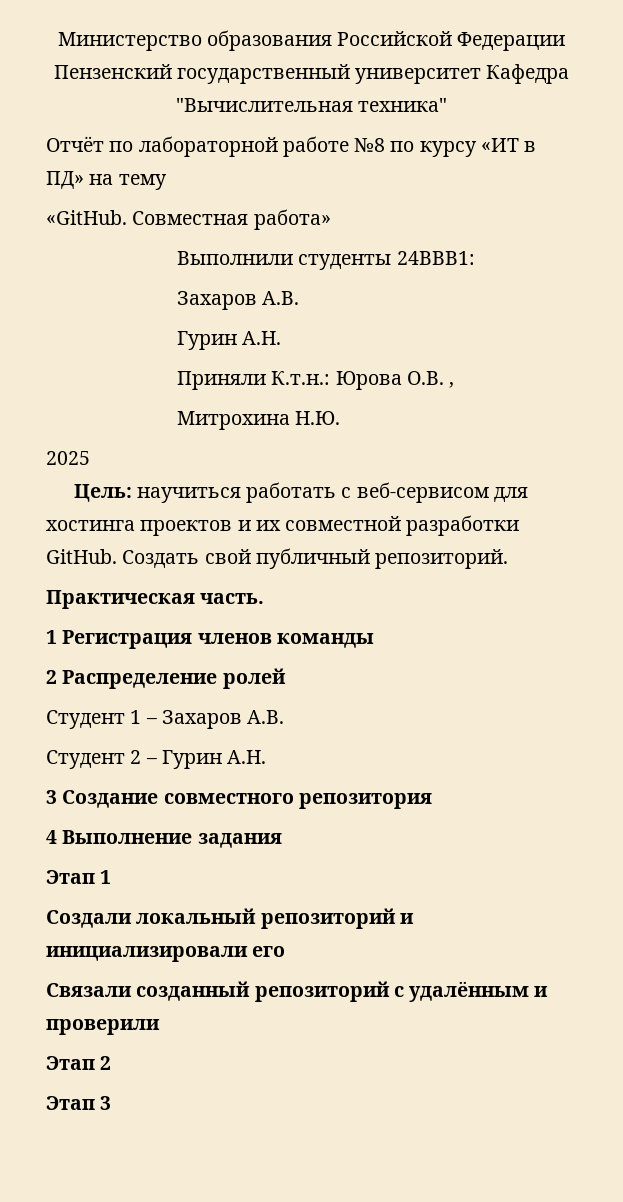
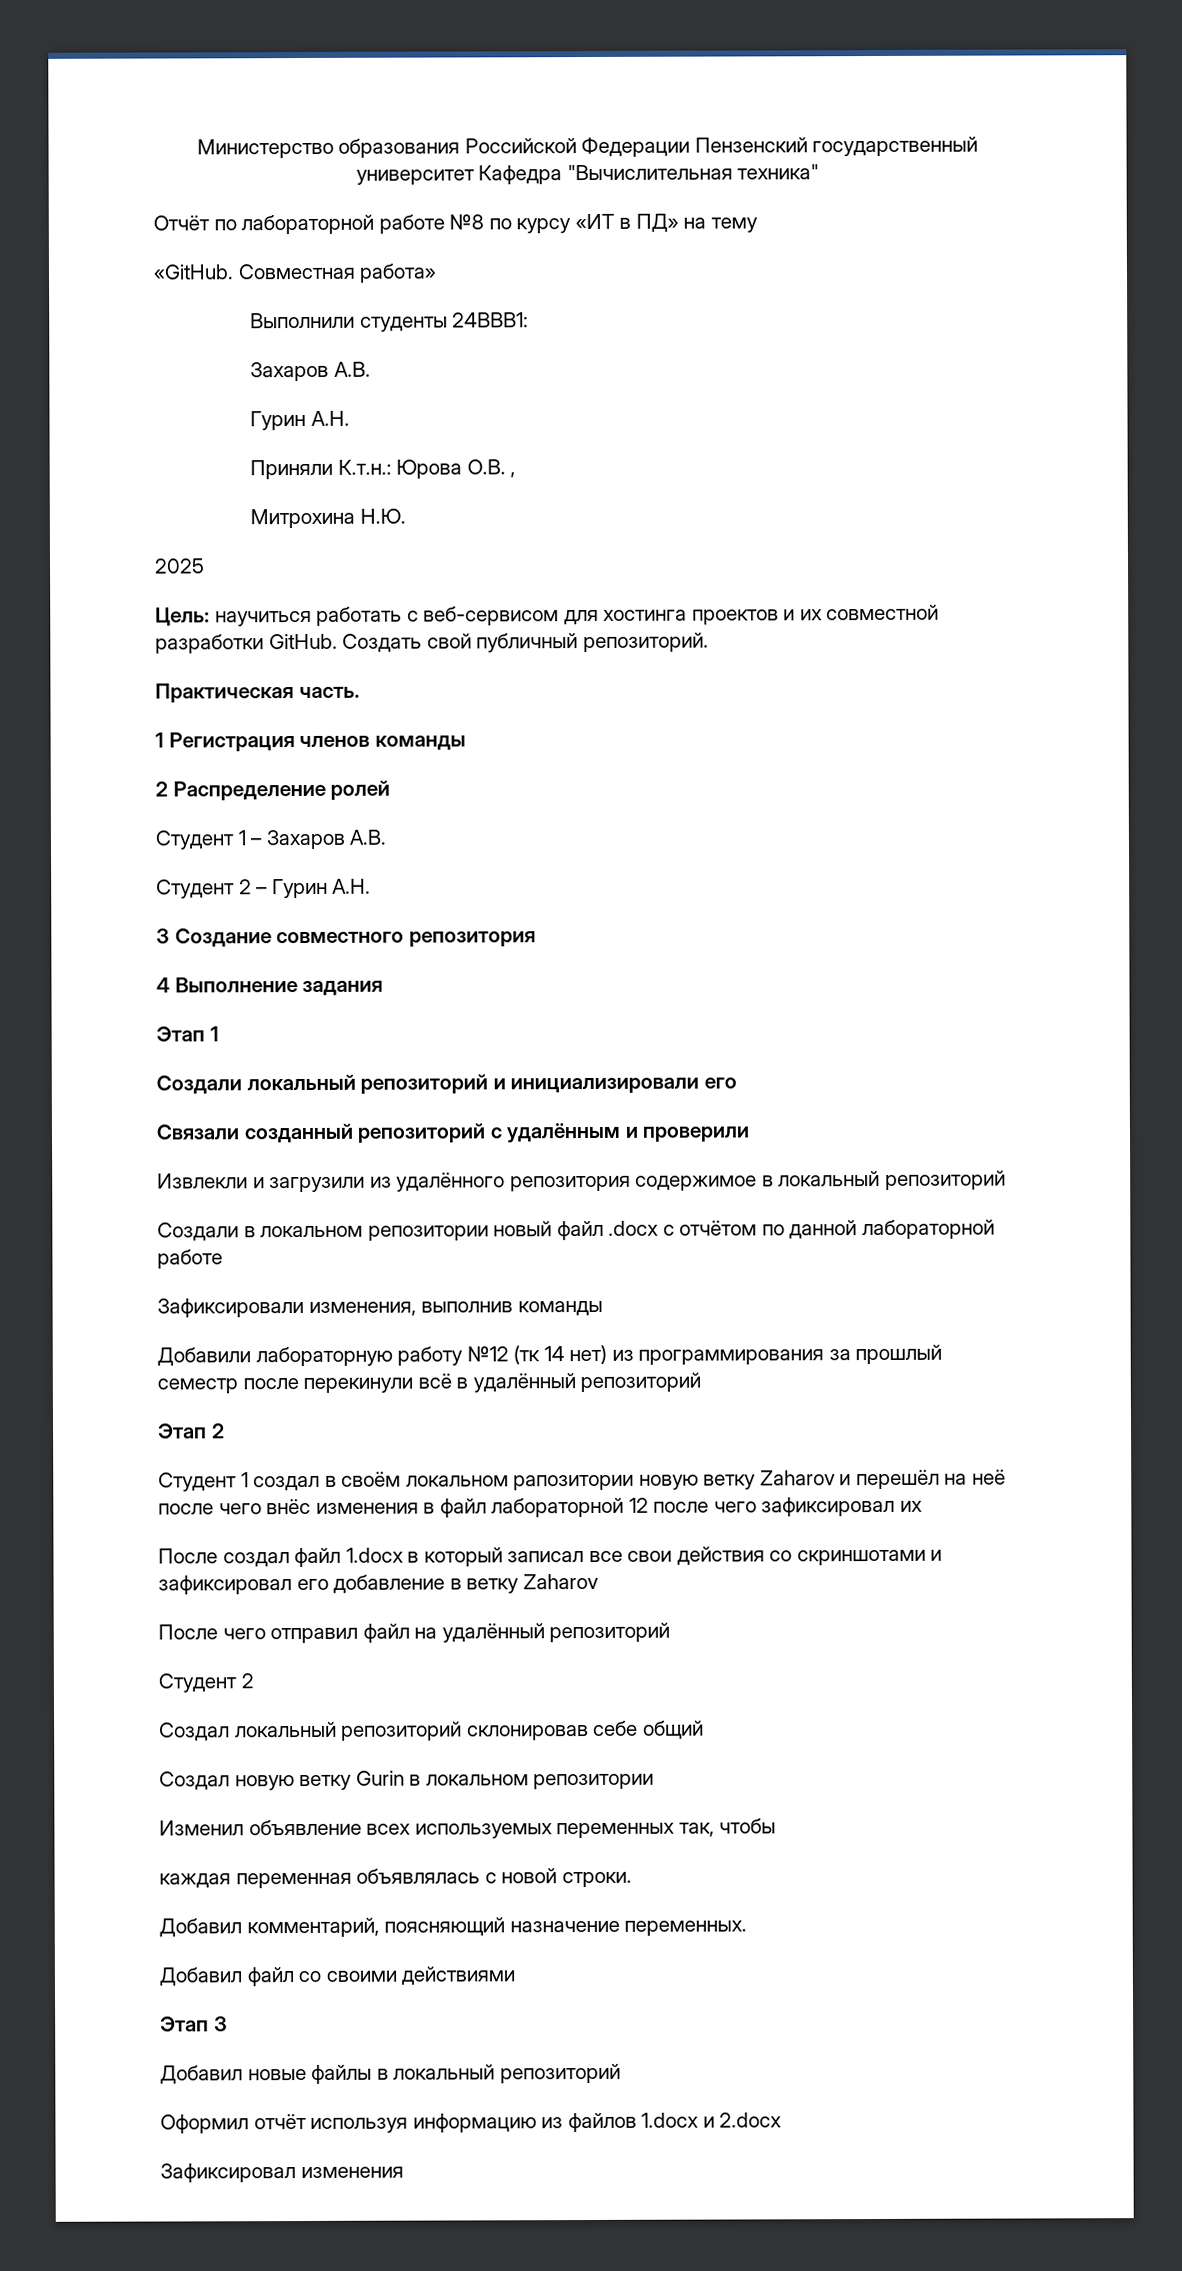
+ Извлекли и загрузили из удалённого репозитория содержимое в локальный репозиторий
+ Создали в локальном репозитории новый файл .docx с отчётом по данной лабораторной работе
+ Зафиксировали изменения, выполнив команды
+ Добавили лабораторную работу №12 (тк 14 нет) из программирования за прошлый семестр после перекинули всё в удалённый репозиторий
  Этап 2
+ Студент 1 создал в своём локальном рапозитории новую ветку Zaharov и перешёл на неё после чего внёс изменения в файл лабораторной 12 после чего зафиксировал их
+ После создал файл 1.docx в который записал все свои действия со скриншотами и зафиксировал его добавление в ветку Zaharov
+ После чего отправил файл на удалённый репозиторий
+ Студент 2
+ Создал локальный репозиторий склонировав себе общий
+ Создал новую ветку Gurin в локальном репозитории
+ Изменил объявление всех используемых переменных так, чтобы
+ каждая переменная объявлялась с новой строки.
+ Добавил комментарий, поясняющий назначение переменных.
+ Добавил файл со своими действиями
  Этап 3
+ Добавил новые файлы в локальный репозиторий
+ Оформил отчёт используя информацию из файлов 1.docx и 2.docx
+ Зафиксировал изменения

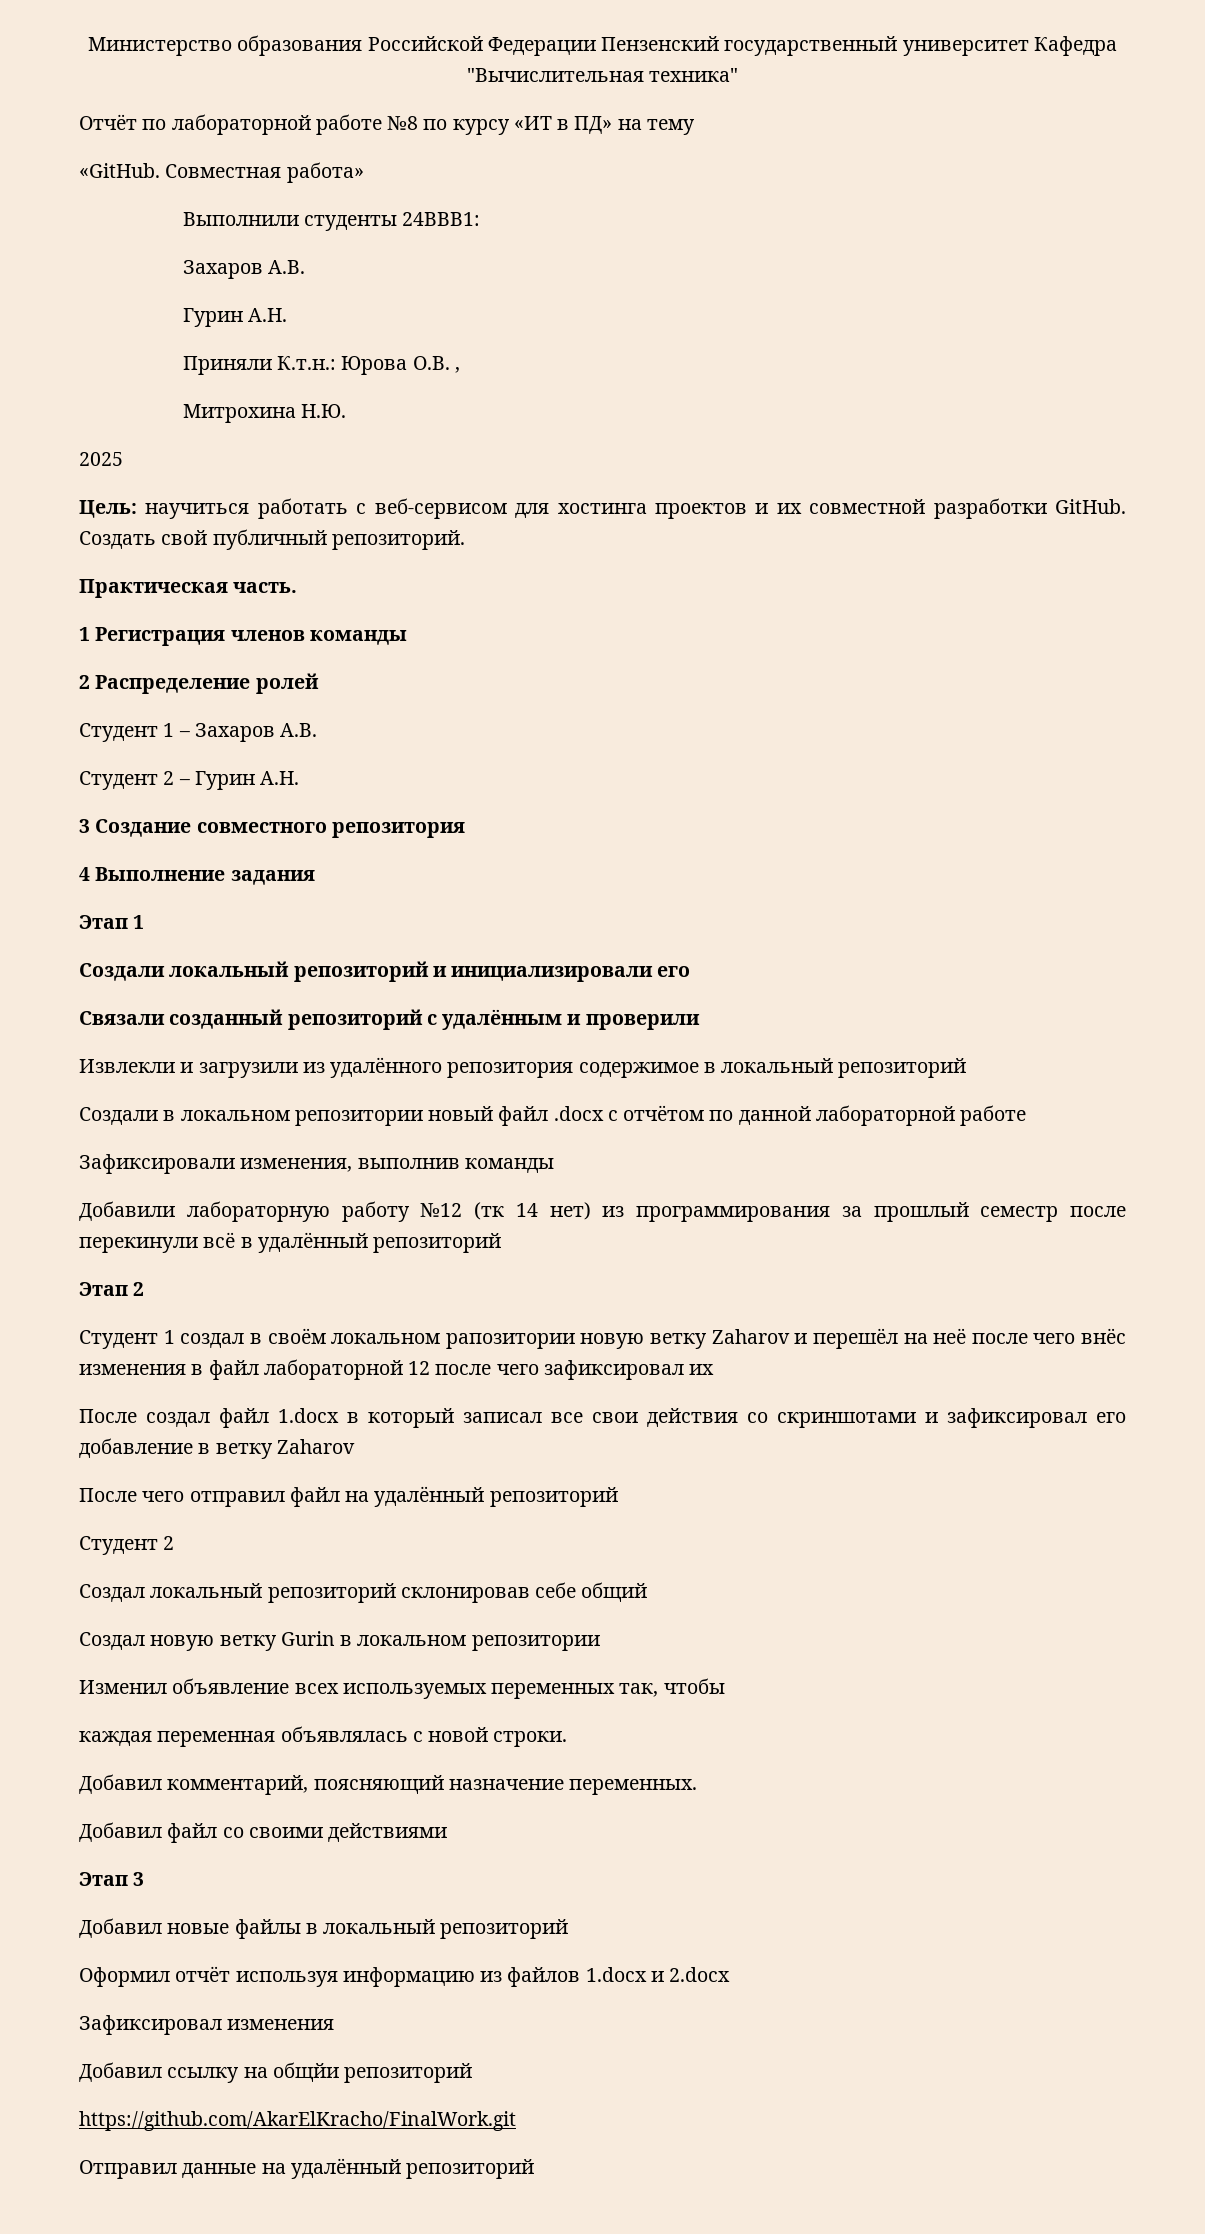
+ Добавил ссылку на общйи репозиторий
+ https://github.com/AkarElKracho/FinalWork.git
+ Отправил данные на удалённый репозиторий

